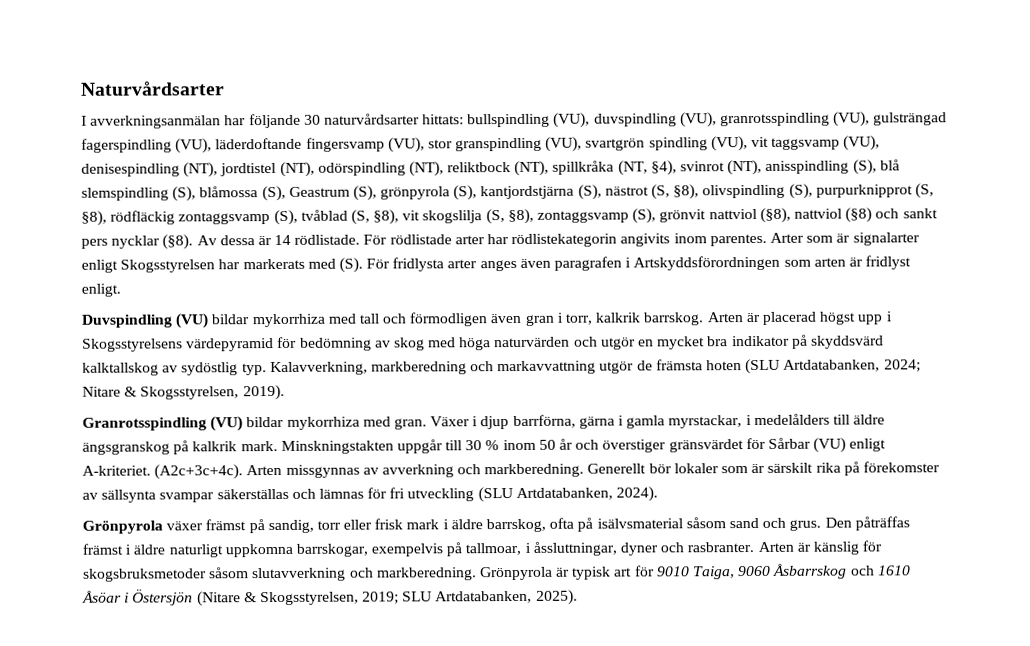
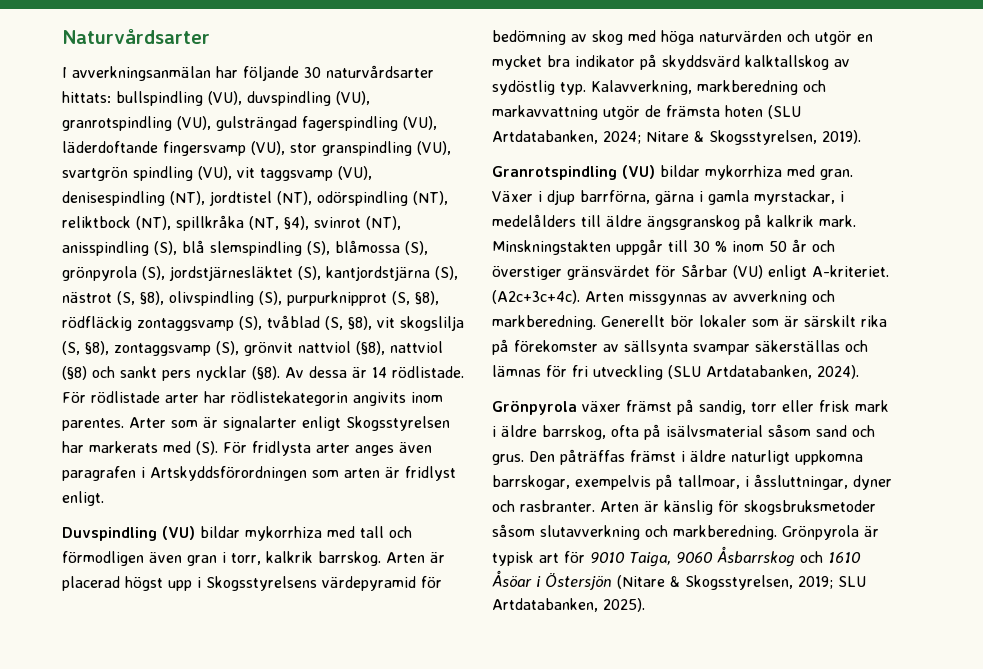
- bullspindling (VU), duvspindling (VU), granrotsspindling (VU), gulsträngad fagerspindling (VU), läderdoftande fingersvamp (VU), stor granspindling (VU), svartgrön spindling (VU), vit taggsvamp (VU), denisespindling (NT), jordtistel (NT), odörspindling (NT), reliktbock (NT), spillkråka (NT, §4), svinrot (NT), anisspindling (S), blå slemspindling (S), blåmossa (S), Geastrum (S), grönpyrola (S), kantjordstjärna (S), nästrot (S, §8), olivspindling (S), purpurknipprot (S, §8), rödfläckig zontaggsvamp (S), tvåblad (S, §8), vit skogslilja (S, §8), zontaggsvamp (S), grönvit nattviol (§8), nattviol (§8) och sankt pers nycklar (§8).
+ bullspindling (VU), duvspindling (VU), granrotspindling (VU), gulsträngad fagerspindling (VU), läderdoftande fingersvamp (VU), stor granspindling (VU), svartgrön spindling (VU), vit taggsvamp (VU), denisespindling (NT), jordtistel (NT), odörspindling (NT), reliktbock (NT), spillkråka (NT, §4), svinrot (NT), anisspindling (S), blå slemspindling (S), blåmossa (S), grönpyrola (S), jordstjärnesläktet (S), kantjordstjärna (S), nästrot (S, §8), olivspindling (S), purpurknipprot (S, §8), rödfläckig zontaggsvamp (S), tvåblad (S, §8), vit skogslilja (S, §8), zontaggsvamp (S), grönvit nattviol (§8), nattviol (§8) och sankt pers nycklar (§8).
- Granrotsspindling (VU) bildar mykorrhiza med gran.
+ Granrotspindling (VU) bildar mykorrhiza med gran.

